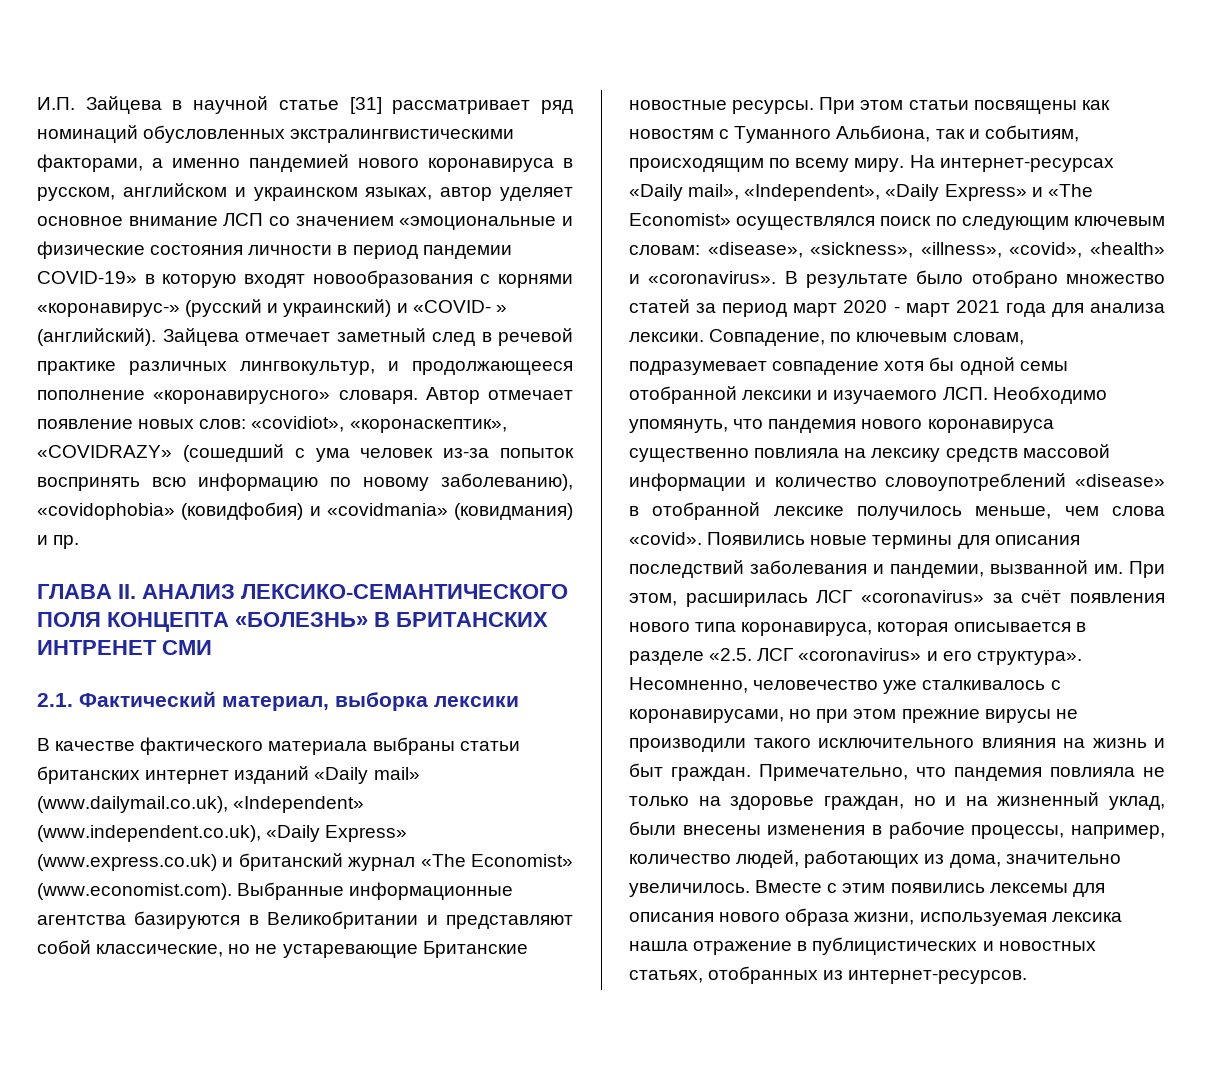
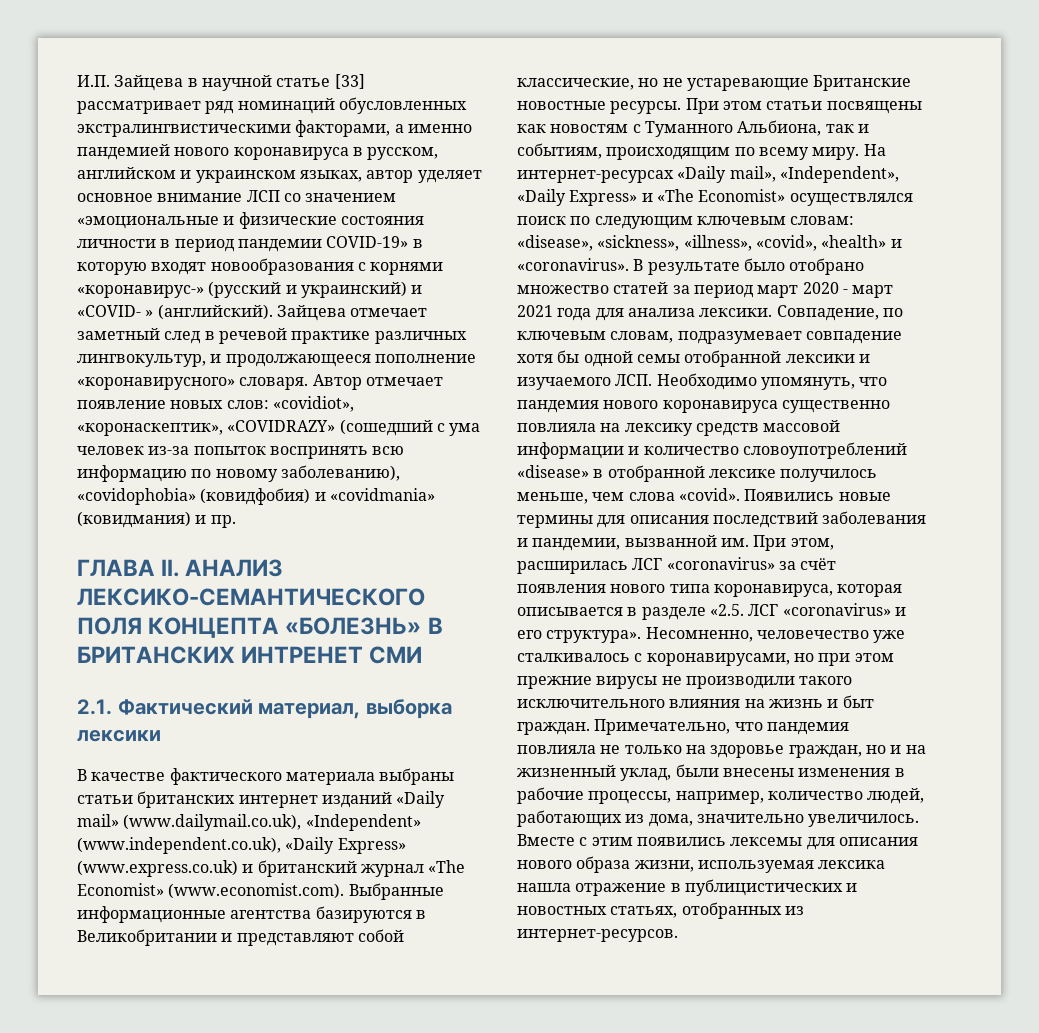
- И.П. Зайцева в научной статье [31] рассматривает ряд номинаций обусловленных экстралингвистическими факторами, а именно пандемией нового коронавируса в русском, английском и украинском языках, автор уделяет основное внимание ЛСП со значением «эмоциональные и физические состояния личности в период пандемии COVID-19» в которую входят новообразования с корнями «коронавирус-» (русский и украинский) и «COVID- » (английский).
+ И.П. Зайцева в научной статье [33] рассматривает ряд номинаций обусловленных экстралингвистическими факторами, а именно пандемией нового коронавируса в русском, английском и украинском языках, автор уделяет основное внимание ЛСП со значением «эмоциональные и физические состояния личности в период пандемии COVID-19» в которую входят новообразования с корнями «коронавирус-» (русский и украинский) и «COVID- » (английский).

